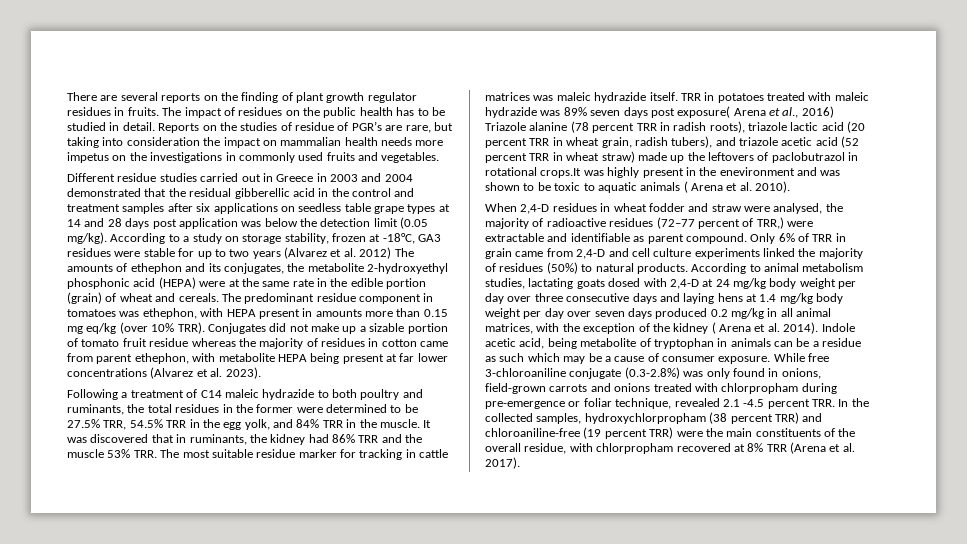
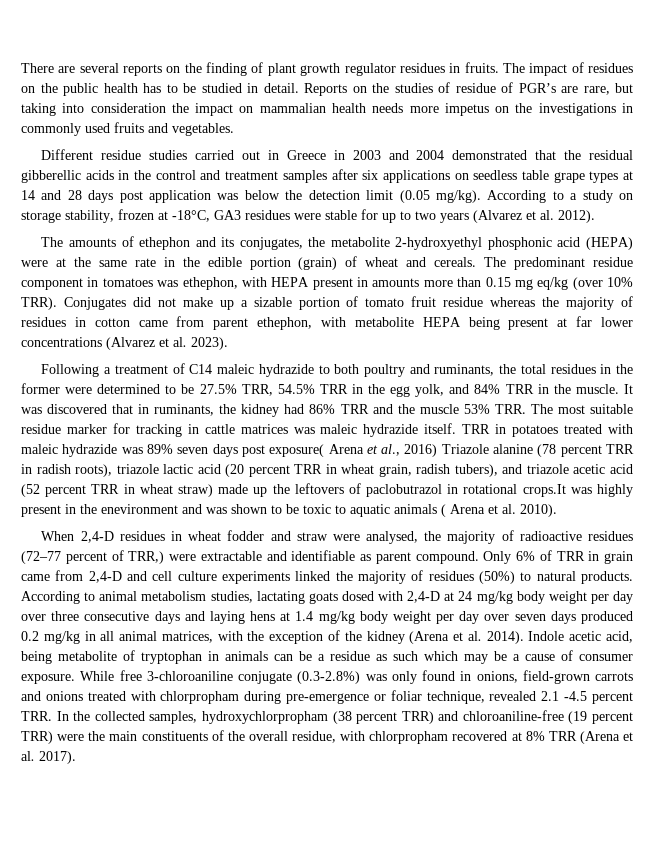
- Different residue studies carried out in Greece in 2003 and 2004 demonstrated that the residual gibberellic acid in the control and treatment samples after six applications on seedless table grape types at 14 and 28 days post application was below the detection limit (0.05 mg/kg).
+ Different residue studies carried out in Greece in 2003 and 2004 demonstrated that the residual gibberellic acids in the control and treatment samples after six applications on seedless table grape types at 14 and 28 days post application was below the detection limit (0.05 mg/kg).
- According to a study on storage stability, frozen at -18°C, GA3 residues were stable for up to two years (Alvarez et al. 2012) The amounts of ethephon and its conjugates, the metabolite 2-hydroxyethyl phosphonic acid (HEPA) were at the same rate in the edible portion (grain) of wheat and cereals.
+ According to a study on storage stability, frozen at -18°C, GA3 residues were stable for up to two years (Alvarez et al. 2012).
+ The amounts of ethephon and its conjugates, the metabolite 2-hydroxyethyl phosphonic acid (HEPA) were at the same rate in the edible portion (grain) of wheat and cereals.
- According to animal metabolism studies, lactating goats dosed with 2,4-D at 24 mg/kg body weight per day over three consecutive days and laying hens at 1.4 mg/kg body weight per day over seven days produced 0.2 mg/kg in all animal matrices, with the exception of the kidney ( Arena et al. 2014).
+ According to animal metabolism studies, lactating goats dosed with 2,4-D at 24 mg/kg body weight per day over three consecutive days and laying hens at 1.4 mg/kg body weight per day over seven days produced 0.2 mg/kg in all animal matrices, with the exception of the kidney (Arena et al. 2014).

